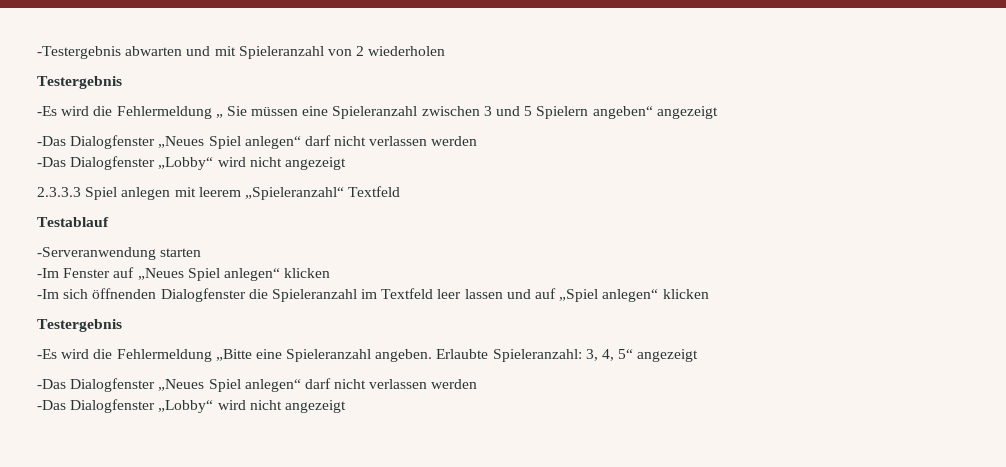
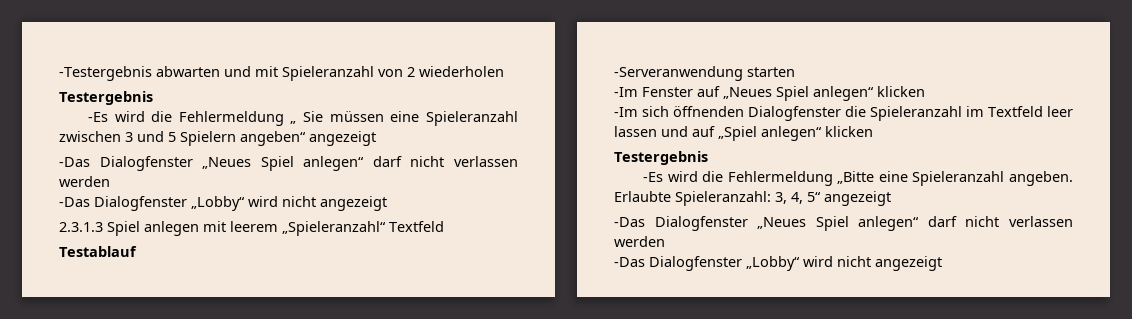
- 2.3.3.3 Spiel anlegen mit leerem „Spieleranzahl“ Textfeld
+ 2.3.1.3 Spiel anlegen mit leerem „Spieleranzahl“ Textfeld

